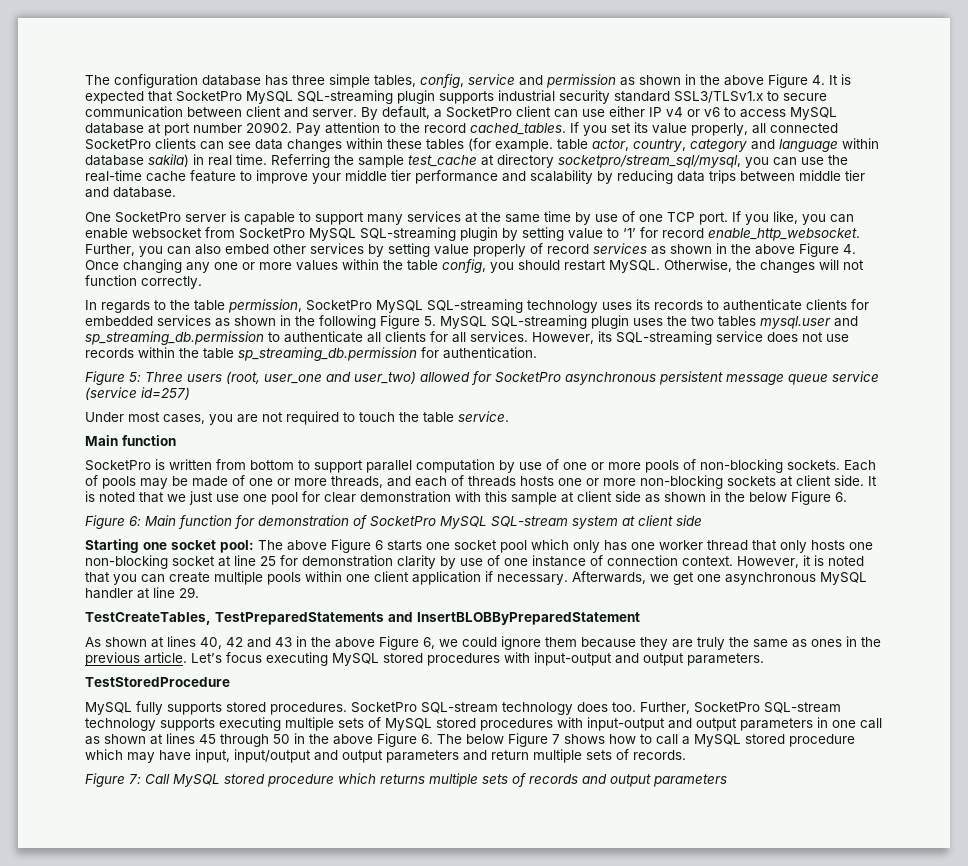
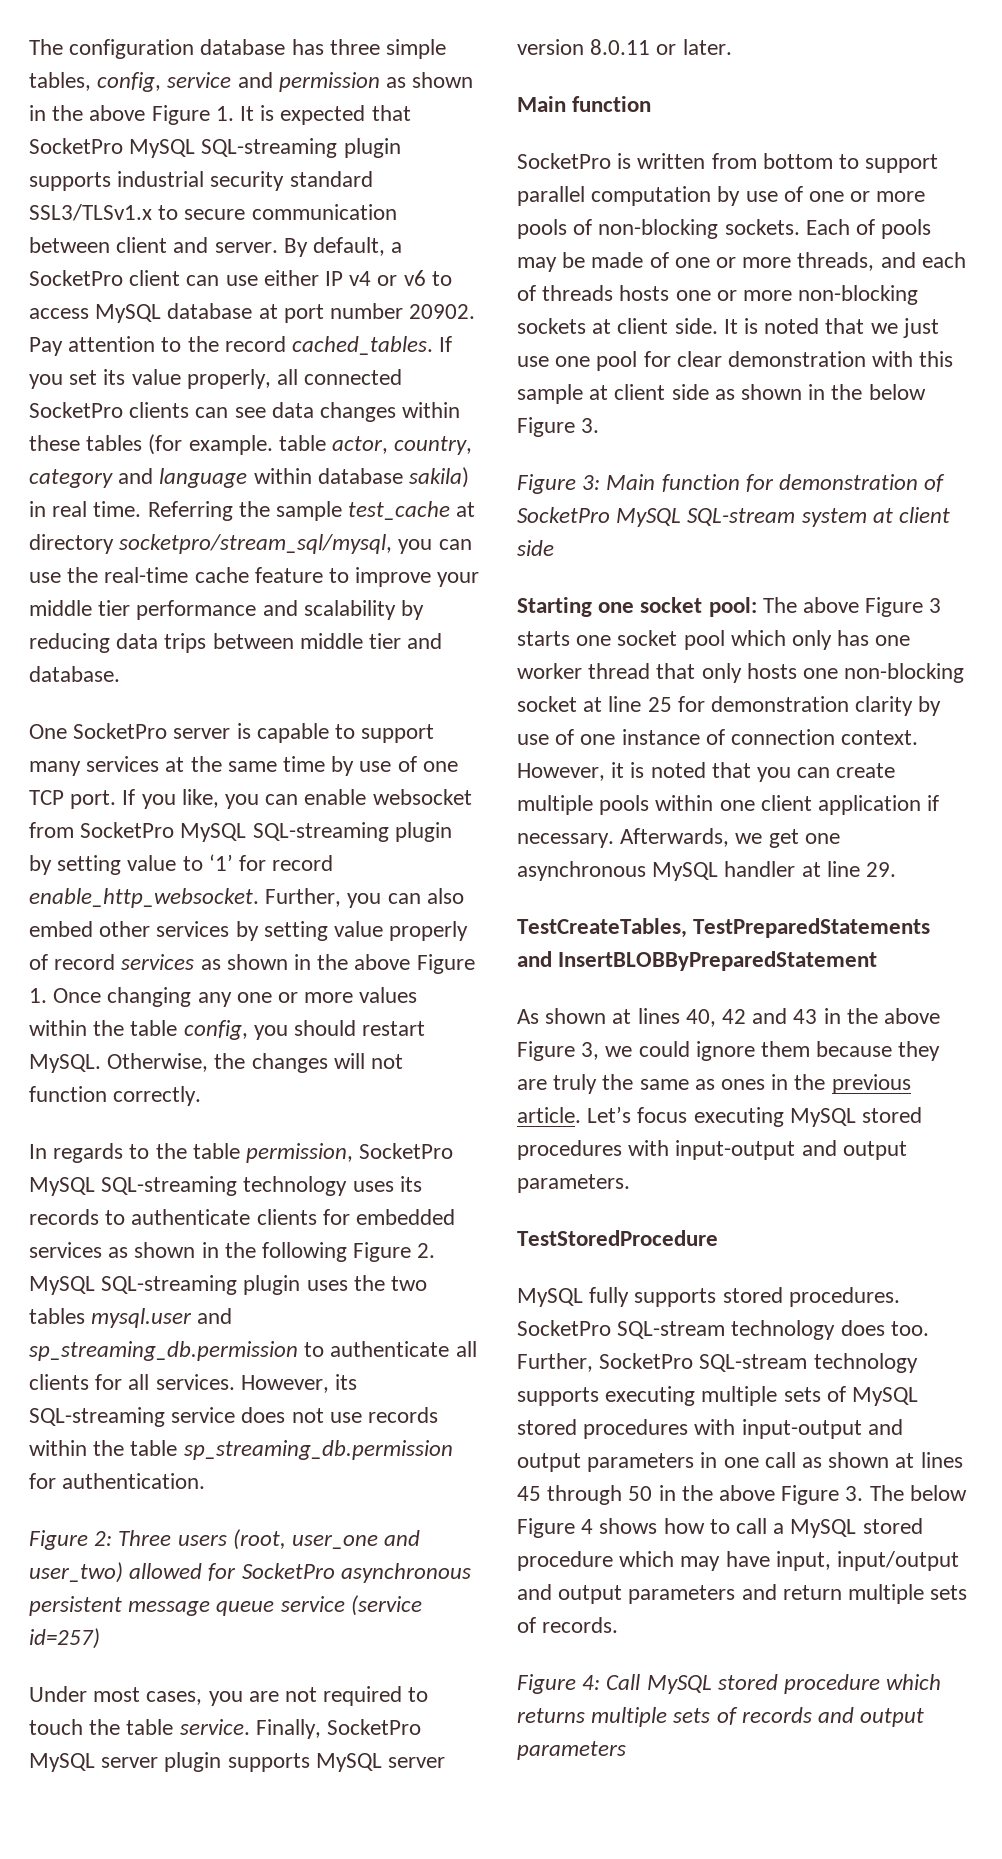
- The configuration database has three simple tables, config, service and permission as shown in the above Figure 4. It is expected that SocketPro MySQL SQL-streaming plugin supports industrial security standard SSL3/TLSv1.x to secure communication between client and server.
+ The configuration database has three simple tables, config, service and permission as shown in the above Figure 1. It is expected that SocketPro MySQL SQL-streaming plugin supports industrial security standard SSL3/TLSv1.x to secure communication between client and server.
- Further, you can also embed other services by setting value properly of record services as shown in the above Figure 4. Once changing any one or more values within the table config, you should restart MySQL.
+ Further, you can also embed other services by setting value properly of record services as shown in the above Figure 1. Once changing any one or more values within the table config, you should restart MySQL.
- In regards to the table permission, SocketPro MySQL SQL-streaming technology uses its records to authenticate clients for embedded services as shown in the following Figure 5. MySQL SQL-streaming plugin uses the two tables mysql.user and sp_streaming_db.permission to authenticate all clients for all services.
+ In regards to the table permission, SocketPro MySQL SQL-streaming technology uses its records to authenticate clients for embedded services as shown in the following Figure 2. MySQL SQL-streaming plugin uses the two tables mysql.user and sp_streaming_db.permission to authenticate all clients for all services.
- Figure 5: Three users (root, user_one and user_two) allowed for SocketPro asynchronous persistent message queue service (service id=257)
+ Figure 2: Three users (root, user_one and user_two) allowed for SocketPro asynchronous persistent message queue service (service id=257)
+ Finally, SocketPro MySQL server plugin supports MySQL server version 8.0.11 or later.
- It is noted that we just use one pool for clear demonstration with this sample at client side as shown in the below Figure 6.
- Figure 6: Main function for demonstration of SocketPro MySQL SQL-stream system at client side
+ It is noted that we just use one pool for clear demonstration with this sample at client side as shown in the below Figure 3.
+ Figure 3: Main function for demonstration of SocketPro MySQL SQL-stream system at client side
- Starting one socket pool: The above Figure 6 starts one socket pool which only has one worker thread that only hosts one non-blocking socket at line 25 for demonstration clarity by use of one instance of connection context.
+ Starting one socket pool: The above Figure 3 starts one socket pool which only has one worker thread that only hosts one non-blocking socket at line 25 for demonstration clarity by use of one instance of connection context.
- As shown at lines 40, 42 and 43 in the above Figure 6, we could ignore them because they are truly the same as ones in the previous article.
+ As shown at lines 40, 42 and 43 in the above Figure 3, we could ignore them because they are truly the same as ones in the previous article.
- Further, SocketPro SQL-stream technology supports executing multiple sets of MySQL stored procedures with input-output and output parameters in one call as shown at lines 45 through 50 in the above Figure 6. The below Figure 7 shows how to call a MySQL stored procedure which may have input, input/output and output parameters and return multiple sets of records.
+ Further, SocketPro SQL-stream technology supports executing multiple sets of MySQL stored procedures with input-output and output parameters in one call as shown at lines 45 through 50 in the above Figure 3. The below Figure 4 shows how to call a MySQL stored procedure which may have input, input/output and output parameters and return multiple sets of records.
- Figure 7: Call MySQL stored procedure which returns multiple sets of records and output parameters
+ Figure 4: Call MySQL stored procedure which returns multiple sets of records and output parameters

